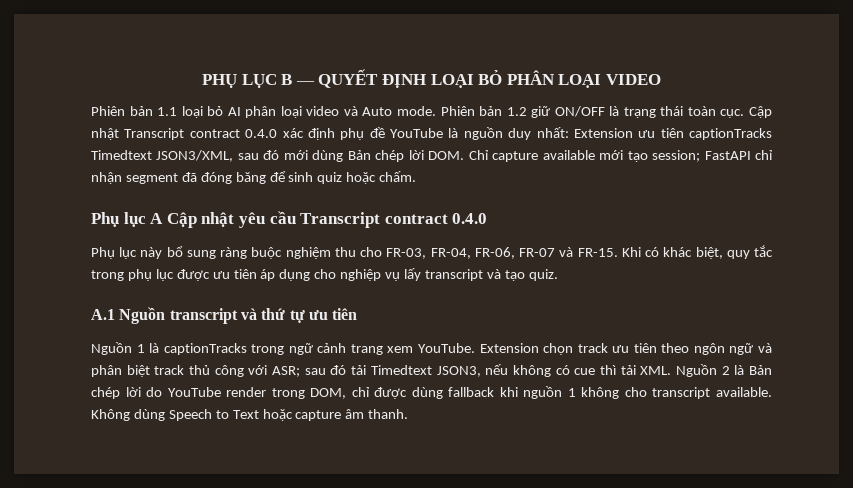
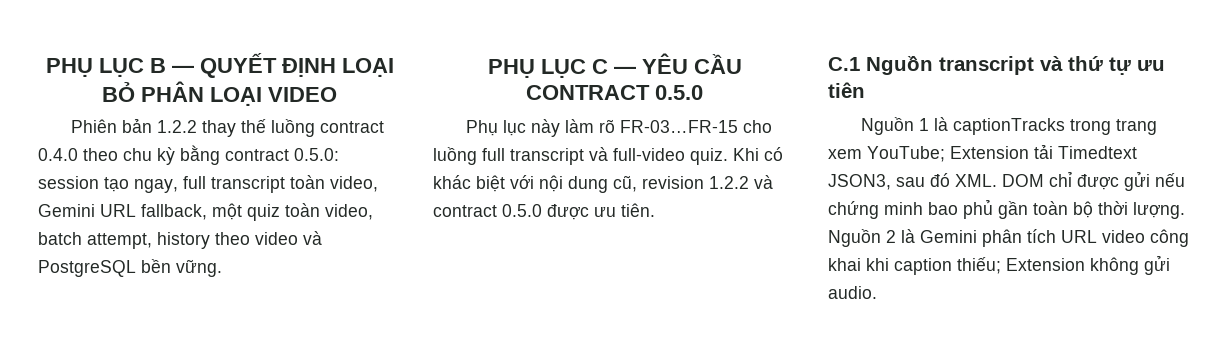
- Phiên bản 1.1 loại bỏ AI phân loại video và Auto mode. Phiên bản 1.2 giữ ON/OFF là trạng thái toàn cục. Cập nhật Transcript contract 0.4.0 xác định phụ đề YouTube là nguồn duy nhất: Extension ưu tiên captionTracks Timedtext JSON3/XML, sau đó mới dùng Bản chép lời DOM. Chỉ capture available mới tạo session; FastAPI chỉ nhận segment đã đóng băng để sinh quiz hoặc chấm.
- Phụ lục A Cập nhật yêu cầu Transcript contract 0.4.0
- Phụ lục này bổ sung ràng buộc nghiệm thu cho FR-03, FR-04, FR-06, FR-07 và FR-15. Khi có khác biệt, quy tắc trong phụ lục được ưu tiên áp dụng cho nghiệp vụ lấy transcript và tạo quiz.
- A.1 Nguồn transcript và thứ tự ưu tiên
+ Phiên bản 1.2.2 thay thế luồng contract 0.4.0 theo chu kỳ bằng contract 0.5.0: session tạo ngay, full transcript toàn video, Gemini URL fallback, một quiz toàn video, batch attempt, history theo video và PostgreSQL bền vững.
+ PHỤ LỤC C — YÊU CẦU CONTRACT 0.5.0
+ Phụ lục này làm rõ FR-03…FR-15 cho luồng full transcript và full-video quiz. Khi có khác biệt với nội dung cũ, revision 1.2.2 và contract 0.5.0 được ưu tiên.
+ C.1 Nguồn transcript và thứ tự ưu tiên
- Nguồn 1 là captionTracks trong ngữ cảnh trang xem YouTube. Extension chọn track ưu tiên theo ngôn ngữ và phân biệt track thủ công với ASR; sau đó tải Timedtext JSON3, nếu không có cue thì tải XML. Nguồn 2 là Bản chép lời do YouTube render trong DOM, chỉ được dùng fallback khi nguồn 1 không cho transcript available. Không dùng Speech to Text hoặc capture âm thanh.
+ Nguồn 1 là captionTracks trong trang xem YouTube; Extension tải Timedtext JSON3, sau đó XML. DOM chỉ được gửi nếu chứng minh bao phủ gần toàn bộ thời lượng. Nguồn 2 là Gemini phân tích URL video công khai khi caption thiếu; Extension không gửi audio.

